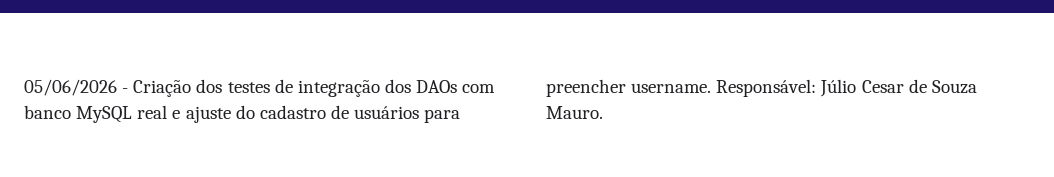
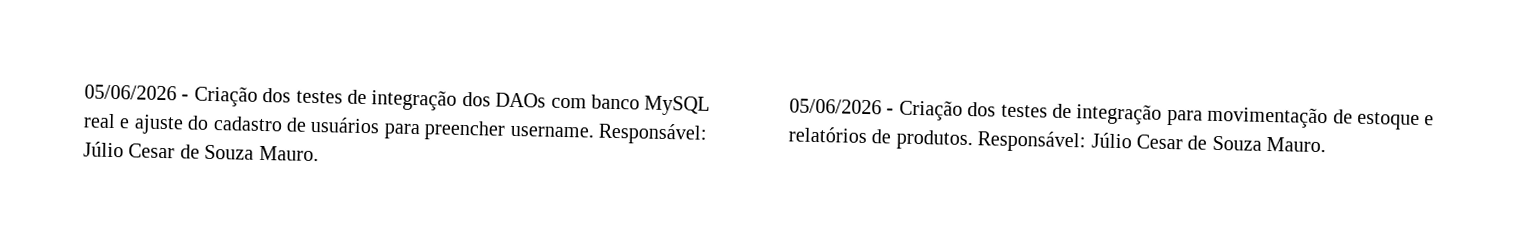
+ 05/06/2026 - Criação dos testes de integração para movimentação de estoque e relatórios de produtos. Responsável: Júlio Cesar de Souza Mauro.

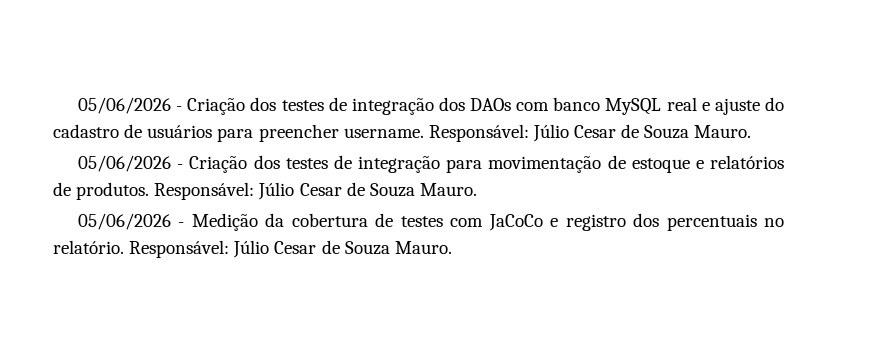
+ 05/06/2026 - Medição da cobertura de testes com JaCoCo e registro dos percentuais no relatório. Responsável: Júlio Cesar de Souza Mauro.

